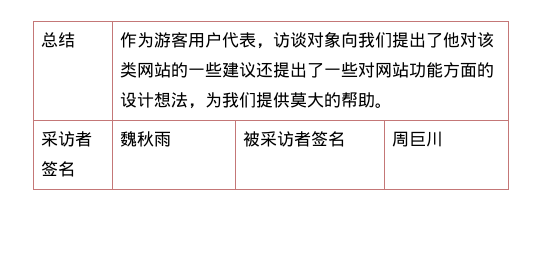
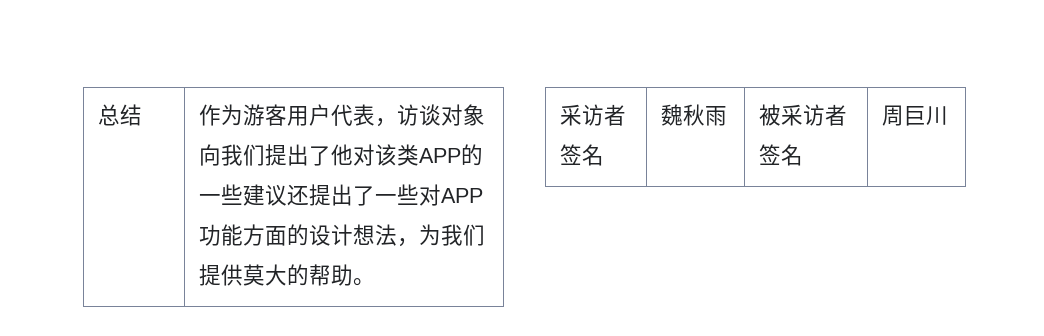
- 总结 | 作为游客用户代表，访谈对象向我们提出了他对该类网站的一些建议还提出了一些对网站功能方面的设计想法，为我们提供莫大的帮助。
+ 总结 | 作为游客用户代表，访谈对象向我们提出了他对该类APP的一些建议还提出了一些对APP功能方面的设计想法，为我们提供莫大的帮助。

